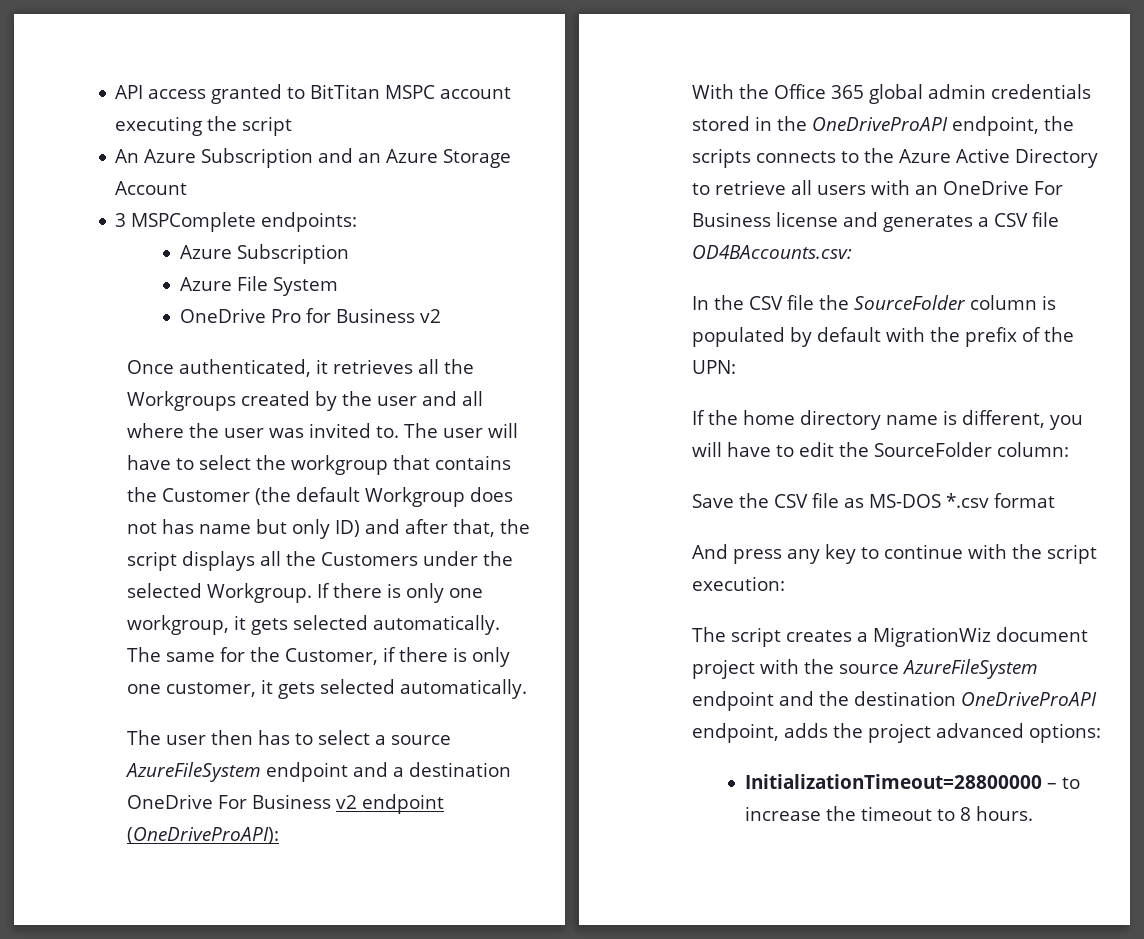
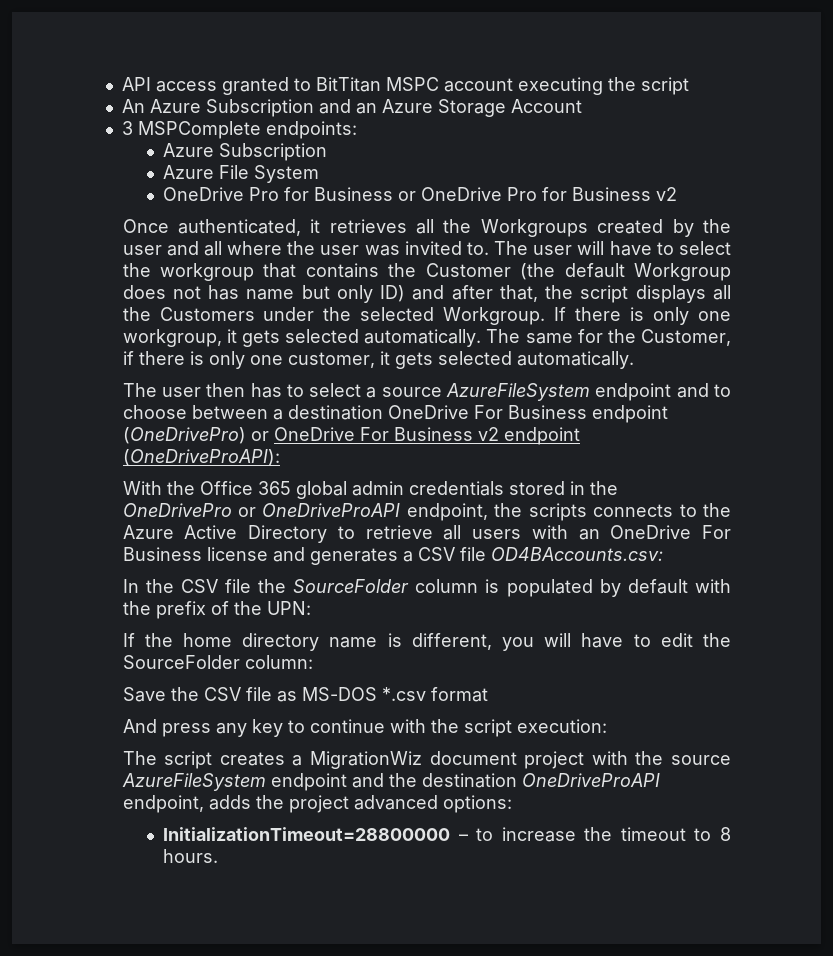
- OneDrive Pro for Business v2
+ OneDrive Pro for Business or OneDrive Pro for Business v2
- The user then has to select a source AzureFileSystem endpoint and a destination OneDrive For Business v2 endpoint (OneDriveProAPI):
+ The user then has to select a source AzureFileSystem endpoint and to choose between a destination OneDrive For Business endpoint (OneDrivePro) or OneDrive For Business v2 endpoint (OneDriveProAPI):
- With the Office 365 global admin credentials stored in the OneDriveProAPI endpoint, the scripts connects to the Azure Active Directory to retrieve all users with an OneDrive For Business license and generates a CSV file OD4BAccounts.csv:
+ With the Office 365 global admin credentials stored in the OneDrivePro or OneDriveProAPI endpoint, the scripts connects to the Azure Active Directory to retrieve all users with an OneDrive For Business license and generates a CSV file OD4BAccounts.csv:

